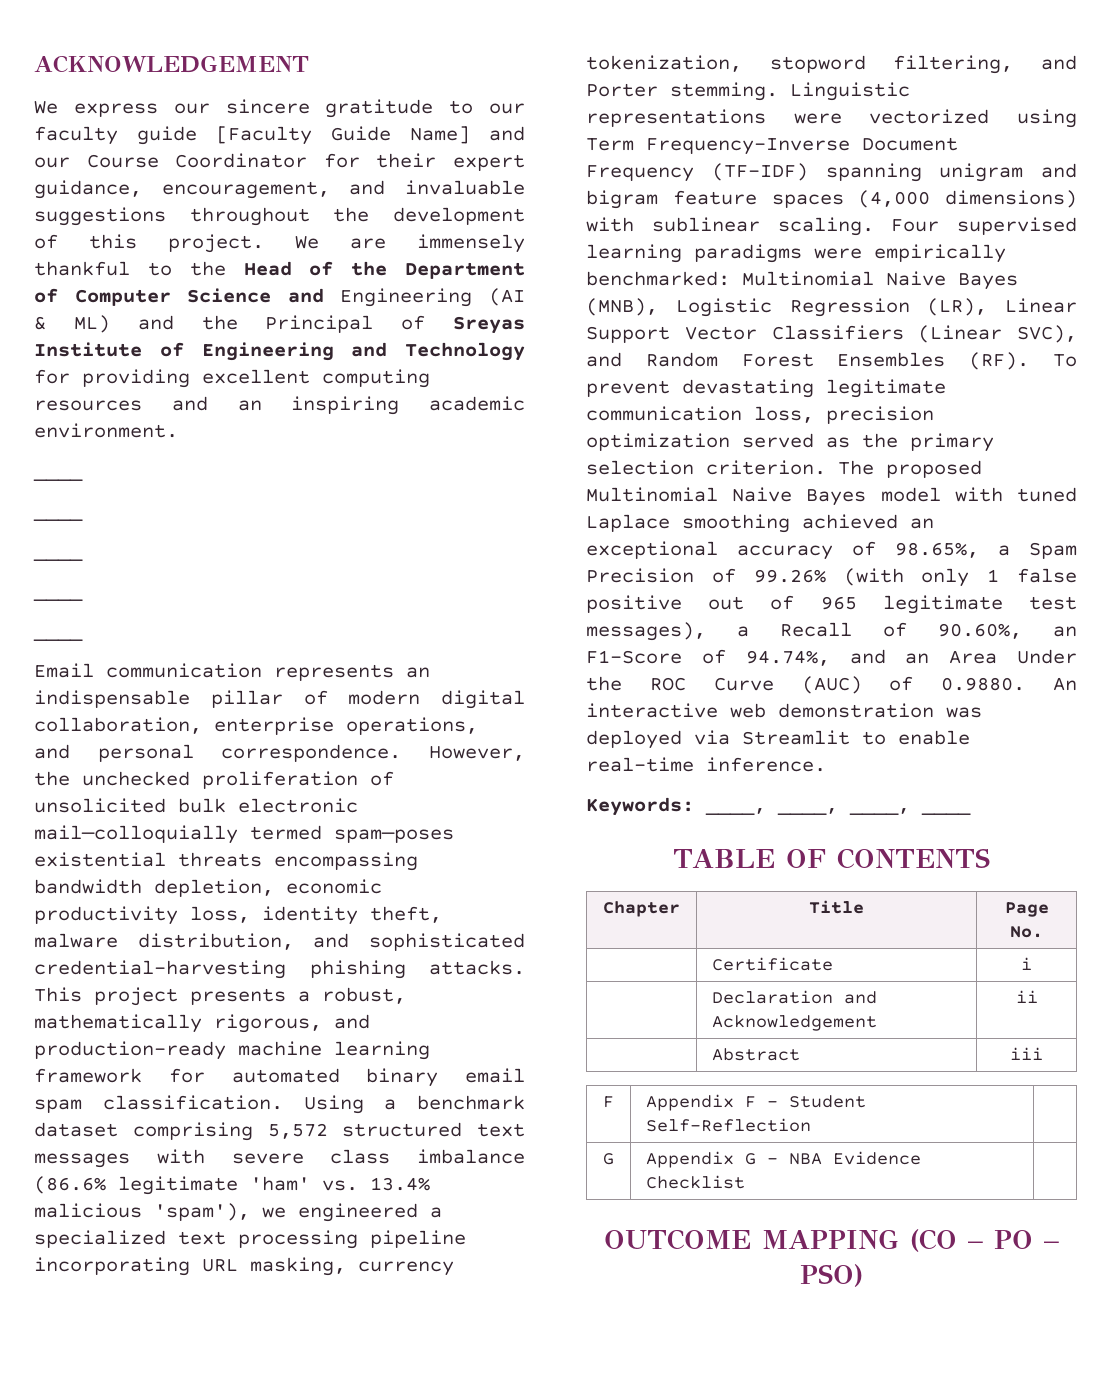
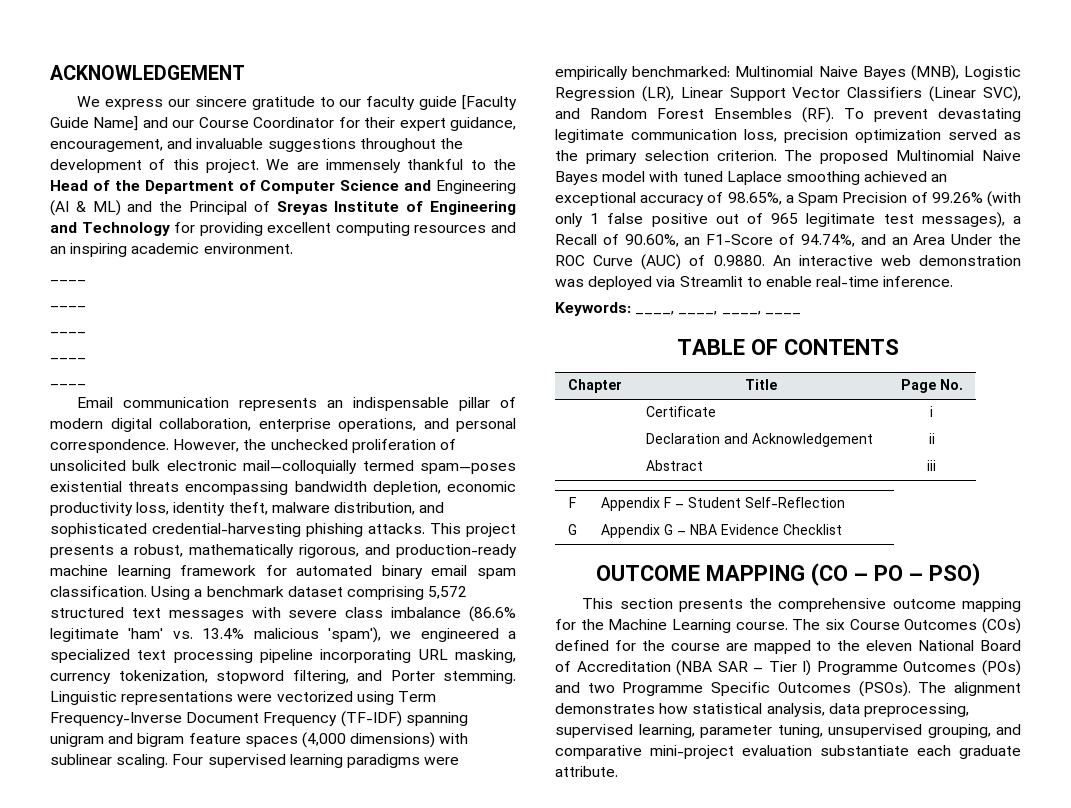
+ This section presents the comprehensive outcome mapping for the Machine Learning course. The six Course Outcomes (COs) defined for the course are mapped to the eleven National Board of Accreditation (NBA SAR – Tier I) Programme Outcomes (POs) and two Programme Specific Outcomes (PSOs). The alignment demonstrates how statistical analysis, data preprocessing, supervised learning, parameter tuning, unsupervised grouping, and comparative mini-project evaluation substantiate each graduate attribute.

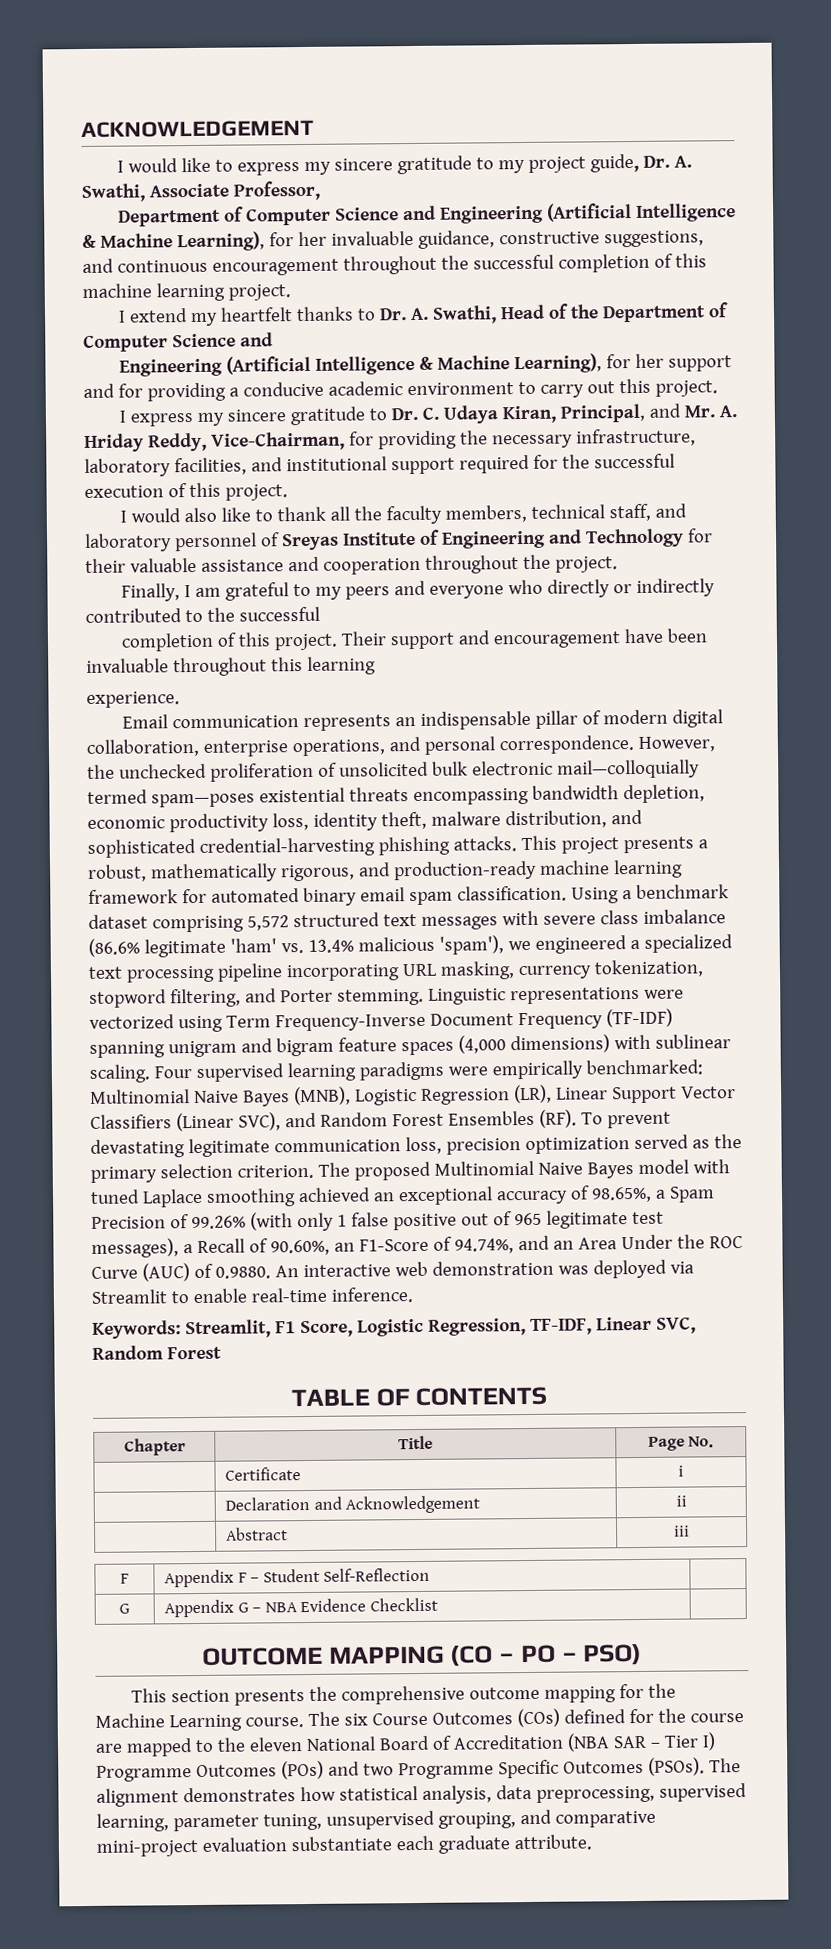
- We express our sincere gratitude to our faculty guide [Faculty Guide Name] and our Course Coordinator for their expert guidance, encouragement, and invaluable suggestions throughout the development of this project. We are immensely thankful to the Head of the Department of Computer Science and Engineering (AI & ML) and the Principal of Sreyas Institute of Engineering and Technology for providing excellent computing resources and an inspiring academic environment.
- ____
- ____
- ____
- ____
- ____
+ I would like to express my sincere gratitude to my project guide, Dr. A. Swathi, Associate Professor,
+ Department of Computer Science and Engineering (Artificial Intelligence & Machine Learning), for her invaluable guidance, constructive suggestions, and continuous encouragement throughout the successful completion of this machine learning project.
+ I extend my heartfelt thanks to Dr. A. Swathi, Head of the Department of Computer Science and
+ Engineering (Artificial Intelligence & Machine Learning), for her support and for providing a conducive academic environment to carry out this project.
+ I express my sincere gratitude to Dr. C. Udaya Kiran, Principal, and Mr. A. Hriday Reddy, Vice-Chairman, for providing the necessary infrastructure, laboratory facilities, and institutional support required for the successful execution of this project.
+ I would also like to thank all the faculty members, technical staff, and laboratory personnel of Sreyas Institute of Engineering and Technology for their valuable assistance and cooperation throughout the project.
+ Finally, I am grateful to my peers and everyone who directly or indirectly contributed to the successful
+ completion of this project. Their support and encouragement have been invaluable throughout this learning
+ experience.
- Keywords: ____, ____, ____, ____
+ Keywords: Streamlit, F1 Score, Logistic Regression, TF-IDF, Linear SVC, Random Forest

